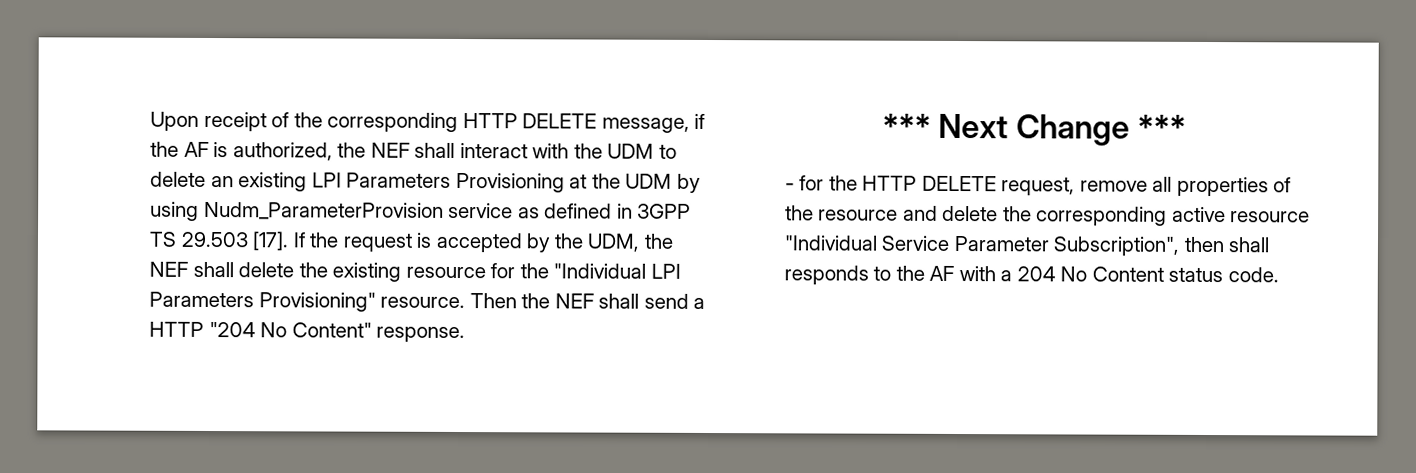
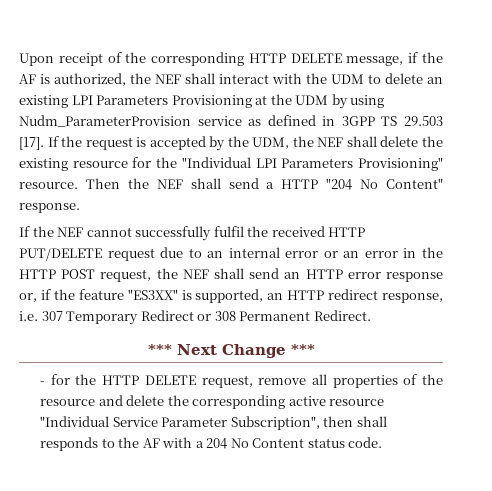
+ If the NEF cannot successfully fulfil the received HTTP PUT/DELETE request due to an internal error or an error in the HTTP POST request, the NEF shall send an HTTP error response or, if the feature "ES3XX" is supported, an HTTP redirect response, i.e. 307 Temporary Redirect or 308 Permanent Redirect.

